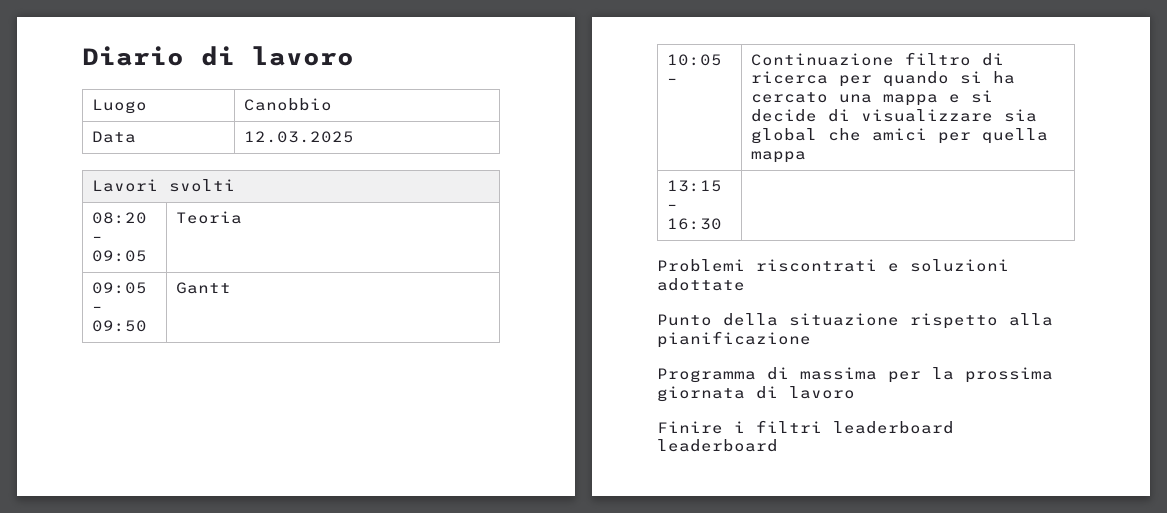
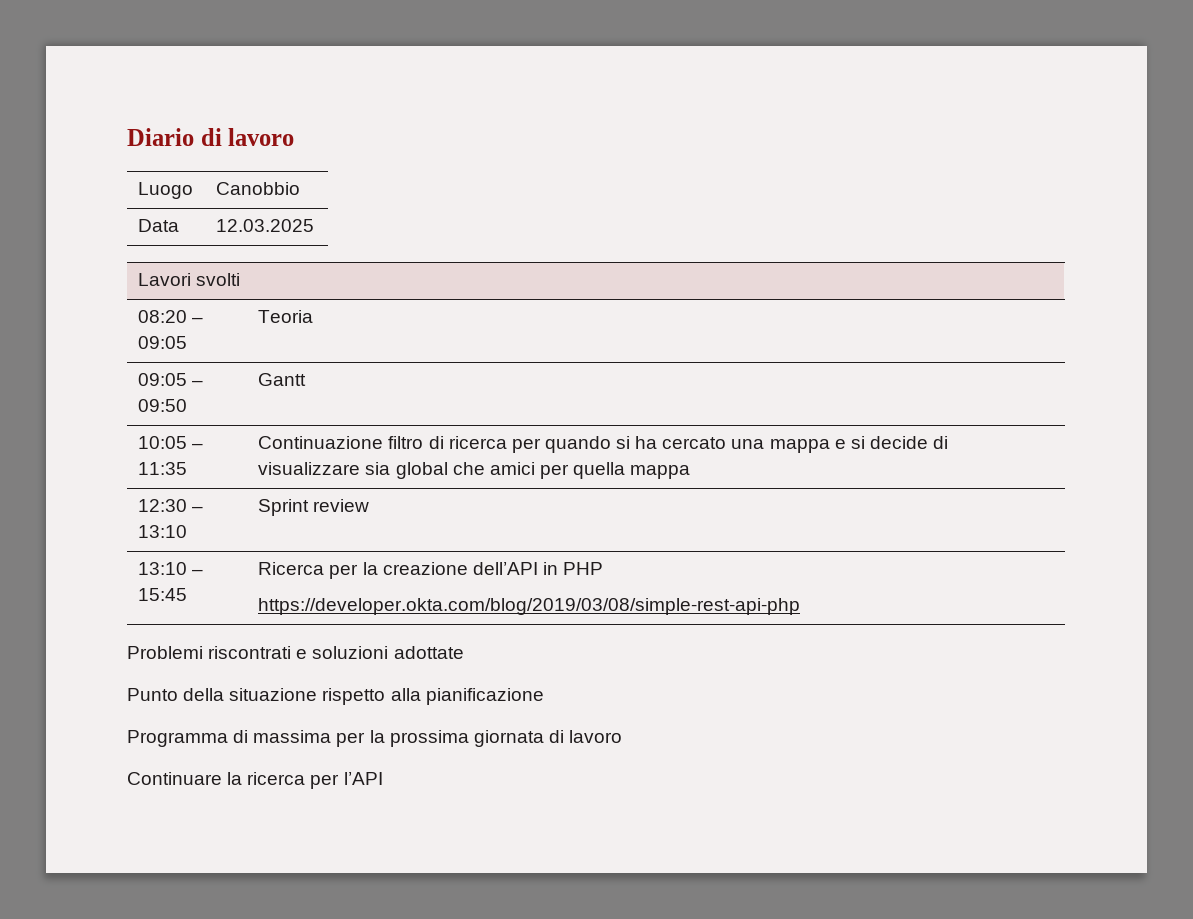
- 10:05 – | Continuazione filtro di ricerca per quando si ha cercato una mappa e si decide di visualizzare sia global che amici per quella mappa
+ 10:05 – 11:35 | Continuazione filtro di ricerca per quando si ha cercato una mappa e si decide di visualizzare sia global che amici per quella mappa
- 13:15 – 16:30 |
+ 12:30 – 13:10 | Sprint review
+ 13:10 – 15:45 | Ricerca per la creazione dell’API in PHP
+ https://developer.okta.com/blog/2019/03/08/simple-rest-api-php
- Finire i filtri leaderboard leaderboard
+ Continuare la ricerca per l’API

